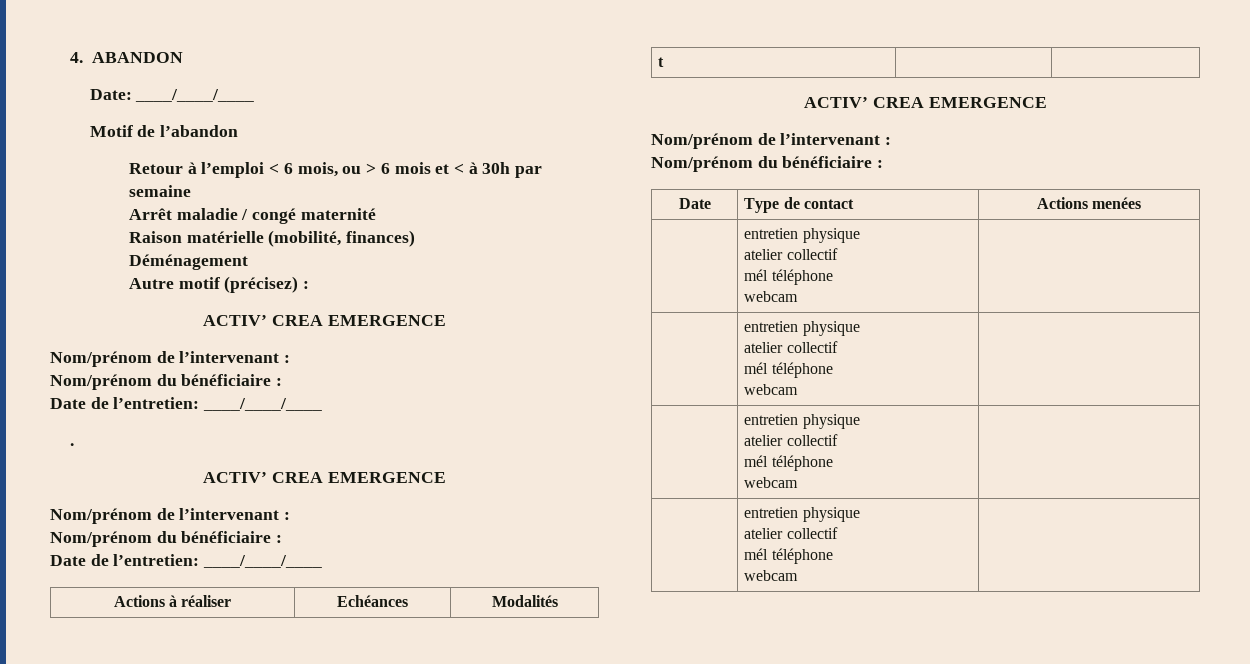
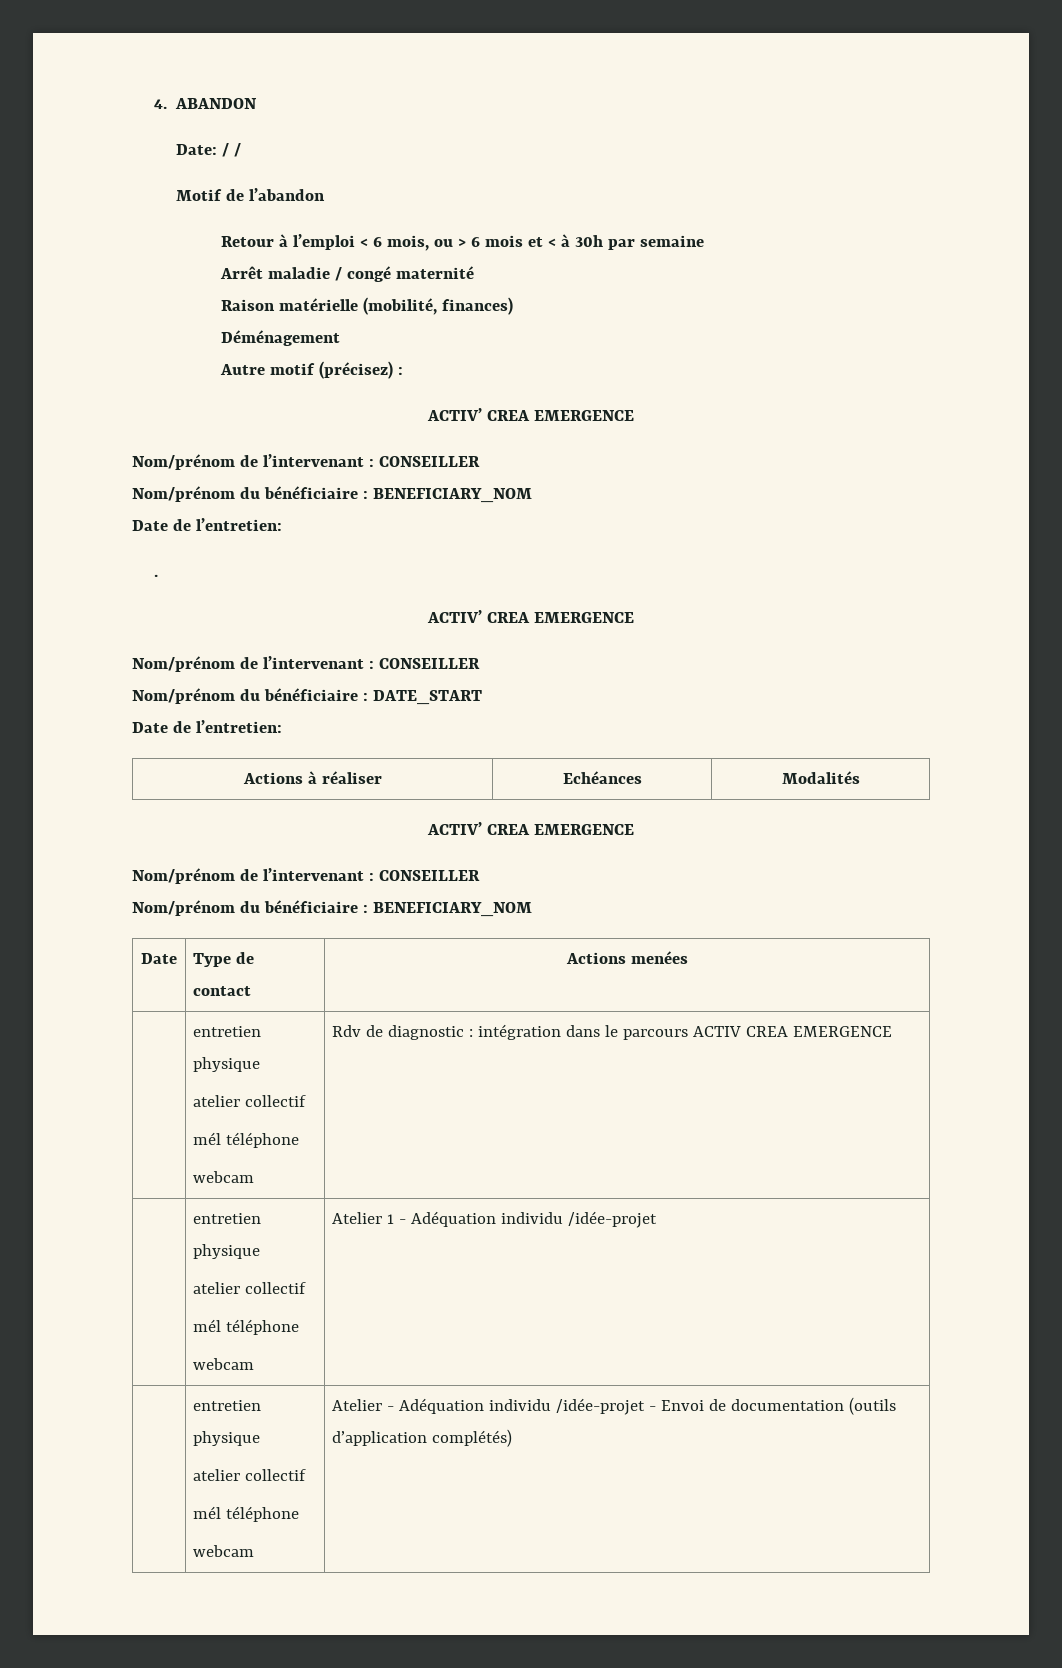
- Date: ____/____/____
+ Date: / /
  Autre motif (précisez) :
  ACTIV’ CREA EMERGENCE
- Nom/prénom de l’intervenant :
- Nom/prénom du bénéficiaire :
- Date de l’entretien: ____/____/____
+ Nom/prénom de l’intervenant : CONSEILLER
+ Nom/prénom du bénéficiaire : BENEFICIARY_NOM
+ Date de l’entretien:
  .
  ACTIV’ CREA EMERGENCE
- Nom/prénom de l’intervenant :
- Nom/prénom du bénéficiaire :
- Date de l’entretien: ____/____/____
+ Nom/prénom de l’intervenant : CONSEILLER
+ Nom/prénom du bénéficiaire : DATE_START
+ Date de l’entretien:
  Actions à réaliser | Echéances | Modalités
- t | |
  ACTIV’ CREA EMERGENCE
- Nom/prénom de l’intervenant :
- Nom/prénom du bénéficiaire :
+ Nom/prénom de l’intervenant : CONSEILLER
+ Nom/prénom du bénéficiaire : BENEFICIARY_NOM
  Date | Type de contact | Actions menées
  | entretien physique
  atelier collectif
  mél téléphone
- webcam |
+ webcam | Rdv de diagnostic : intégration dans le parcours ACTIV CREA EMERGENCE
  | entretien physique
  atelier collectif
  mél téléphone
- webcam |
+ webcam | Atelier 1 - Adéquation individu /idée-projet
  | entretien physique
  atelier collectif
  mél téléphone
- webcam |
- | entretien physique
- atelier collectif
- mél téléphone
- webcam |
+ webcam | Atelier - Adéquation individu /idée-projet - Envoi de documentation (outils d’application complétés)

